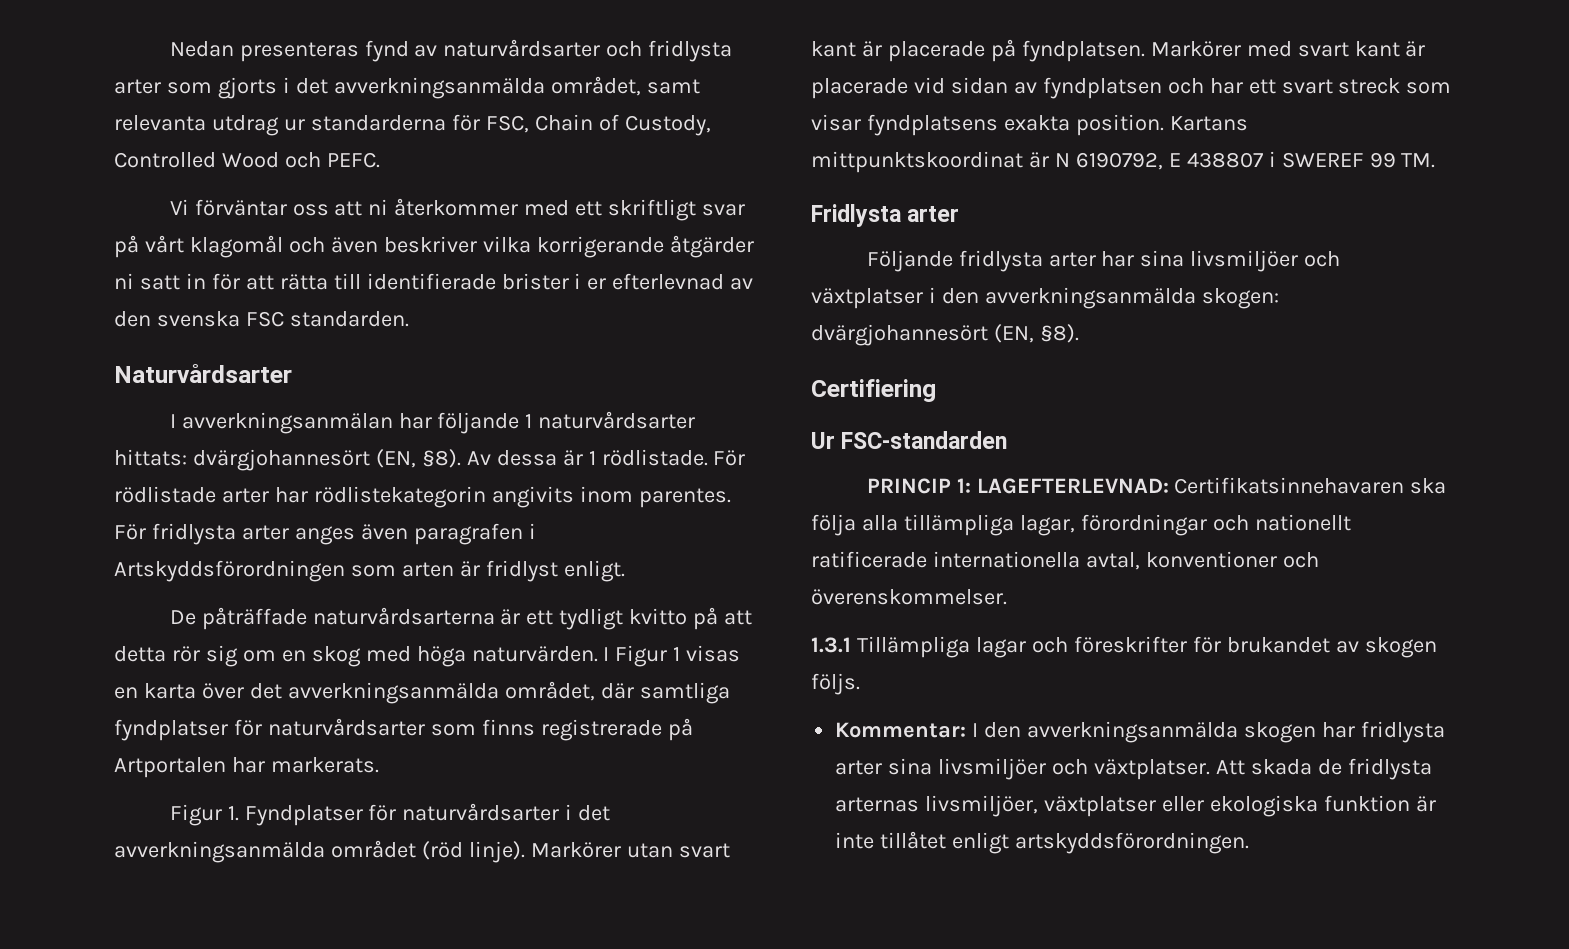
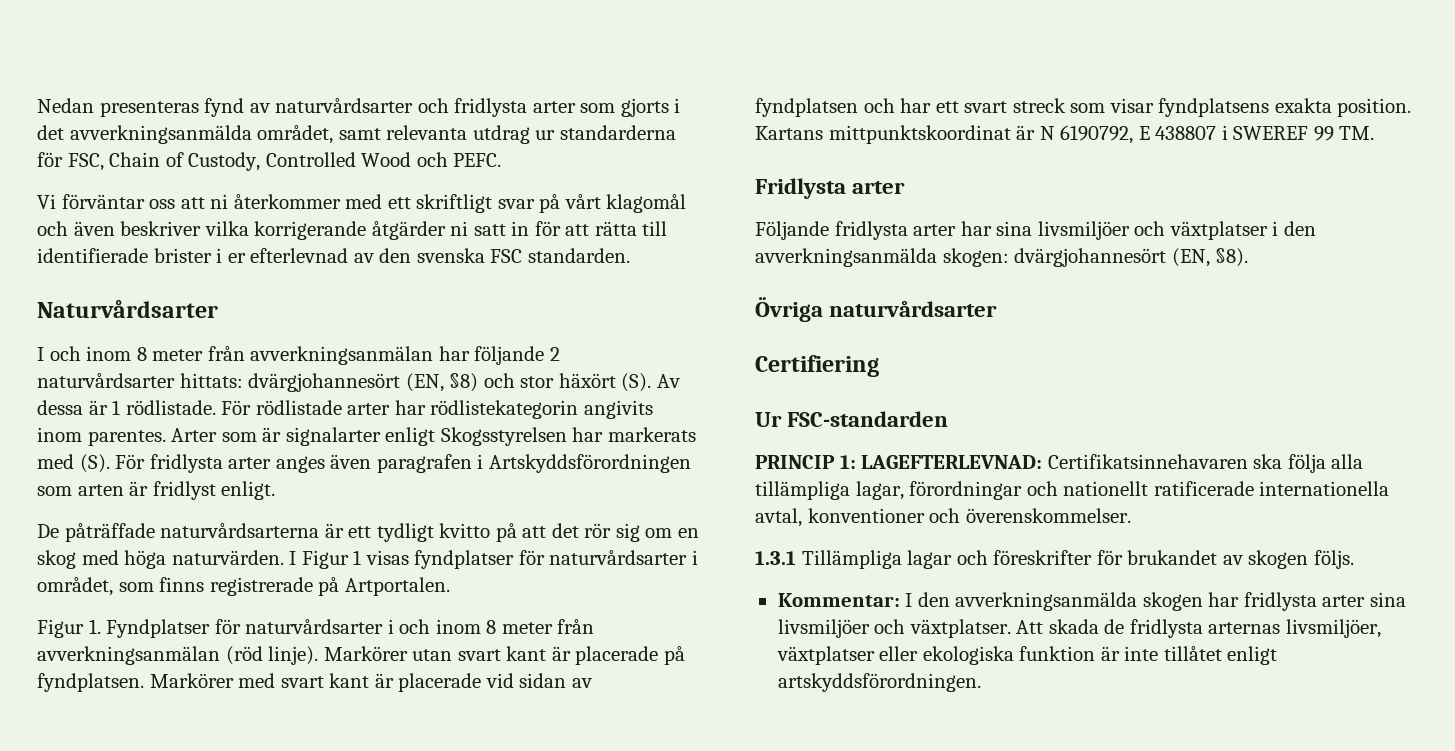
- I avverkningsanmälan har följande 1 naturvårdsarter hittats: dvärgjohannesört (EN, §8). Av dessa är 1 rödlistade.
+ I och inom 8 meter från avverkningsanmälan har följande 2 naturvårdsarter hittats: dvärgjohannesört (EN, §8) och stor häxört (S). Av dessa är 1 rödlistade.
- För fridlysta arter anges även paragrafen i Artskyddsförordningen som arten är fridlyst enligt.
+ Arter som är signalarter enligt Skogsstyrelsen har markerats med (S). För fridlysta arter anges även paragrafen i Artskyddsförordningen som arten är fridlyst enligt.
- De påträffade naturvårdsarterna är ett tydligt kvitto på att detta rör sig om en skog med höga naturvärden.
+ De påträffade naturvårdsarterna är ett tydligt kvitto på att det rör sig om en skog med höga naturvärden.
- I Figur 1 visas en karta över det avverkningsanmälda området, där samtliga fyndplatser för naturvårdsarter som finns registrerade på Artportalen har markerats.
+ I Figur 1 visas fyndplatser för naturvårdsarter i området, som finns registrerade på Artportalen.
- Figur 1. Fyndplatser för naturvårdsarter i det avverkningsanmälda området (röd linje).
+ Figur 1. Fyndplatser för naturvårdsarter i och inom 8 meter från avverkningsanmälan (röd linje).
+ Övriga naturvårdsarter

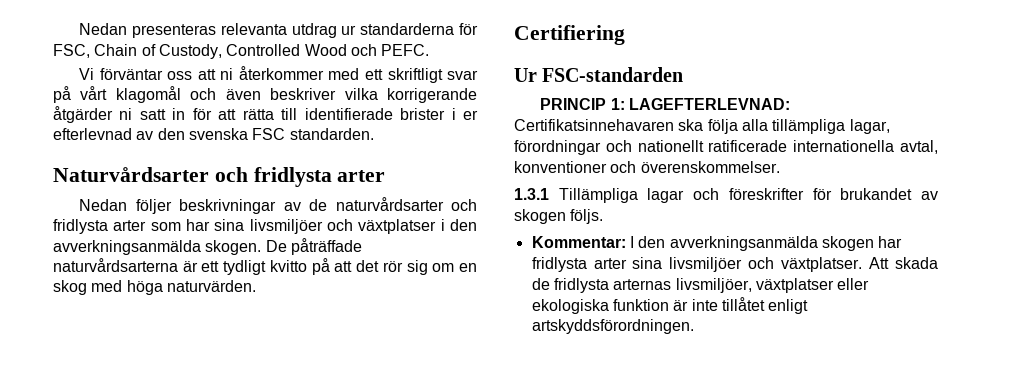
- Nedan presenteras fynd av naturvårdsarter och fridlysta arter som gjorts i det avverkningsanmälda området, samt relevanta utdrag ur standarderna för FSC, Chain of Custody, Controlled Wood och PEFC.
+ Nedan presenteras relevanta utdrag ur standarderna för FSC, Chain of Custody, Controlled Wood och PEFC.
- Naturvårdsarter
- I och inom 8 meter från avverkningsanmälan har följande 2 naturvårdsarter hittats: dvärgjohannesört (EN, §8) och stor häxört (S). Av dessa är 1 rödlistade. För rödlistade arter har rödlistekategorin angivits inom parentes. Arter som är signalarter enligt Skogsstyrelsen har markerats med (S). För fridlysta arter anges även paragrafen i Artskyddsförordningen som arten är fridlyst enligt.
- De påträffade naturvårdsarterna är ett tydligt kvitto på att det rör sig om en skog med höga naturvärden. I Figur 1 visas fyndplatser för naturvårdsarter i området, som finns registrerade på Artportalen.
- Figur 1. Fyndplatser för naturvårdsarter i och inom 8 meter från avverkningsanmälan (röd linje). Markörer utan svart kant är placerade på fyndplatsen. Markörer med svart kant är placerade vid sidan av fyndplatsen och har ett svart streck som visar fyndplatsens exakta position. Kartans mittpunktskoordinat är N 6190792, E 438807 i SWEREF 99 TM.
- Fridlysta arter
- Följande fridlysta arter har sina livsmiljöer och växtplatser i den avverkningsanmälda skogen: dvärgjohannesört (EN, §8).
- Övriga naturvårdsarter
+ Naturvårdsarter och fridlysta arter
+ Nedan följer beskrivningar av de naturvårdsarter och fridlysta arter som har sina livsmiljöer och växtplatser i den avverkningsanmälda skogen. De påträffade naturvårdsarterna är ett tydligt kvitto på att det rör sig om en skog med höga naturvärden.

